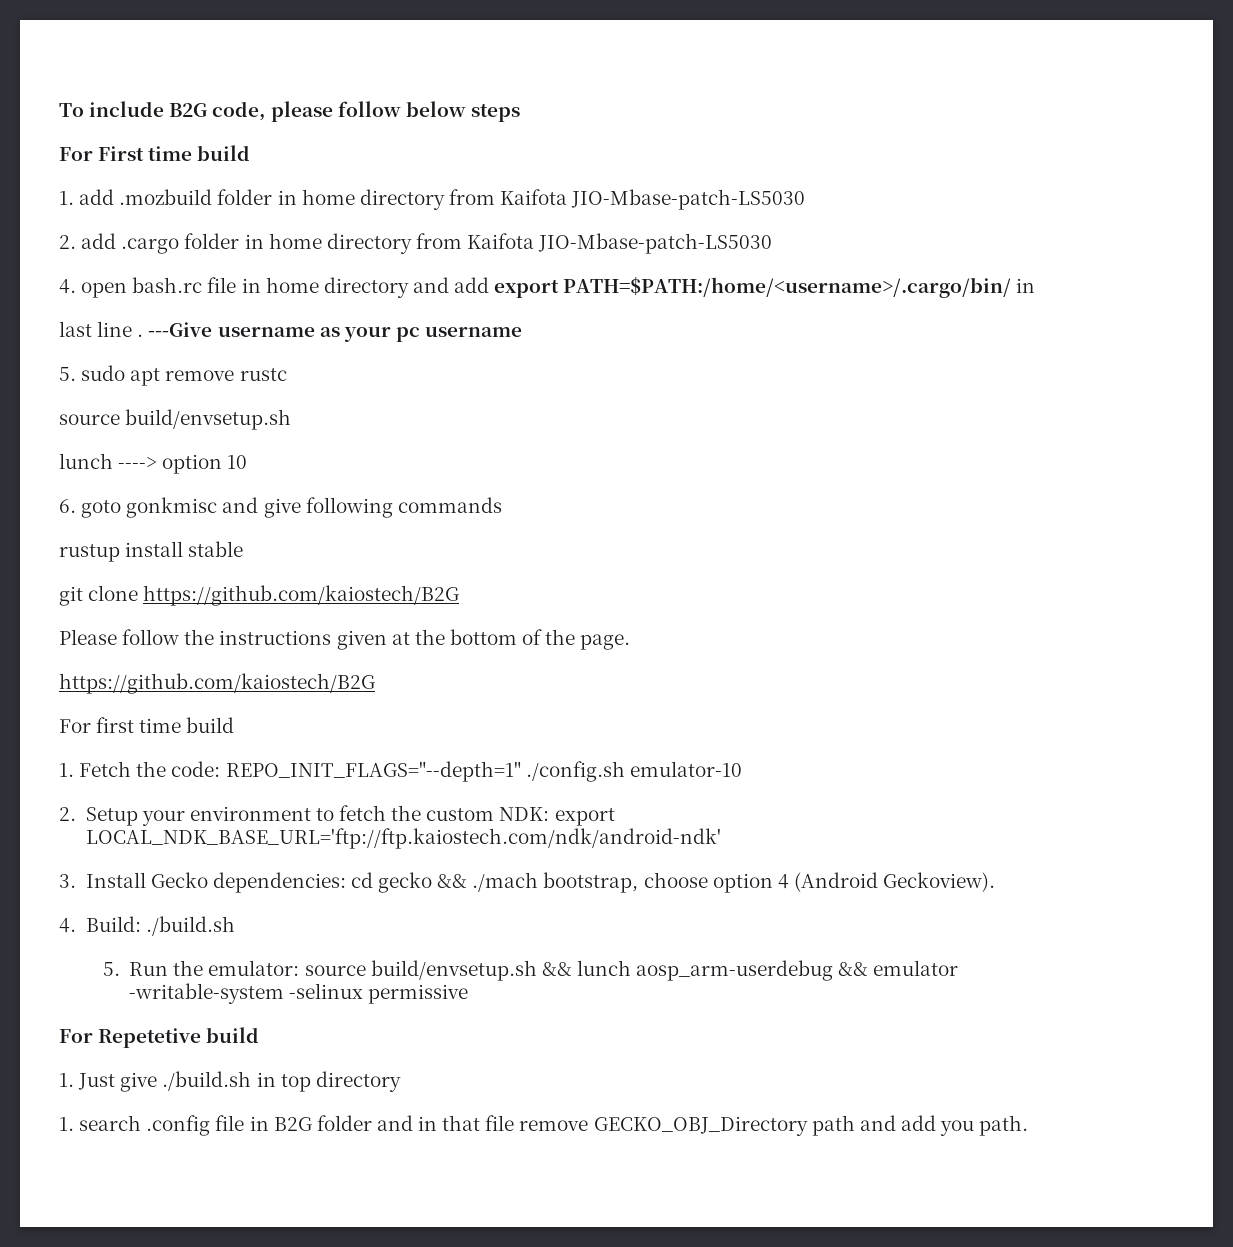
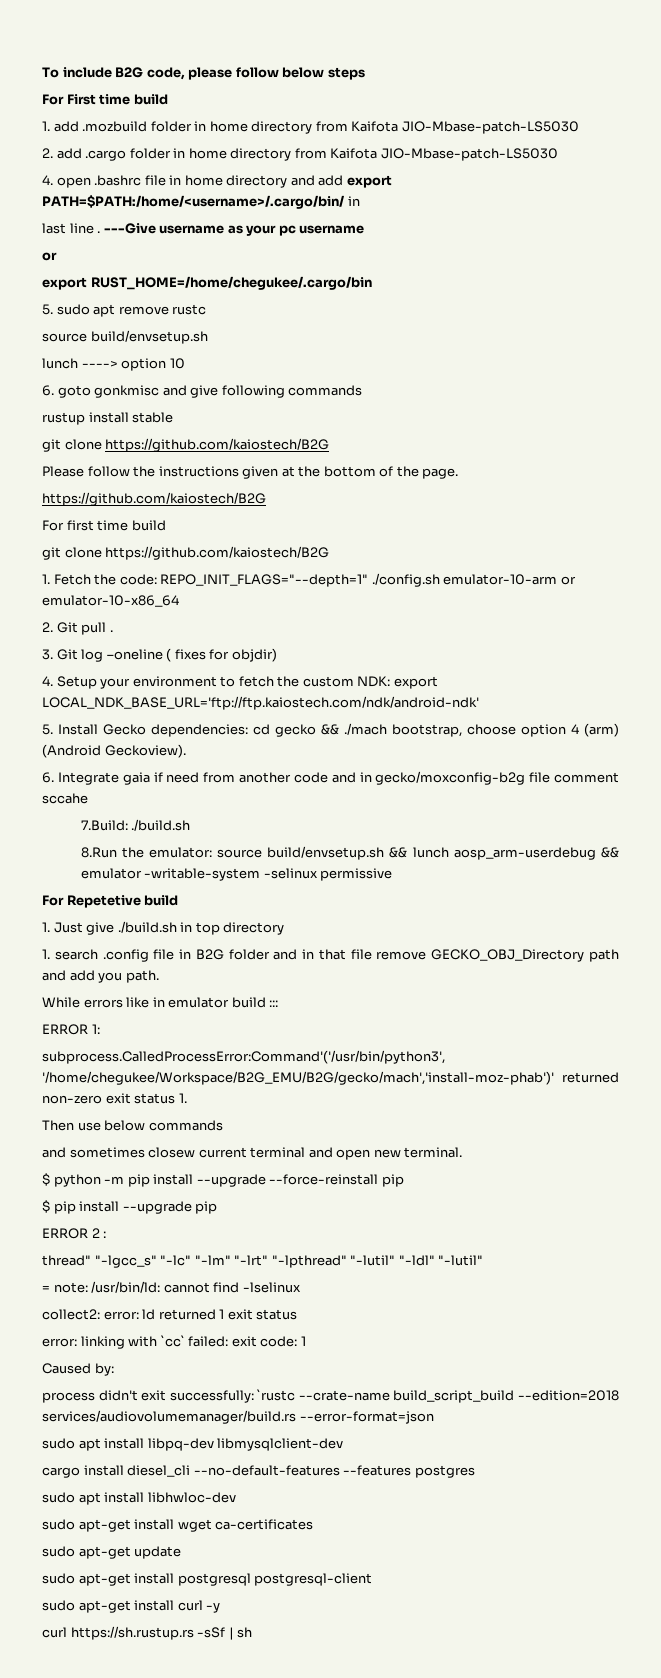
- 4. open bash.rc file in home directory and add export PATH=$PATH:/home/<username>/.cargo/bin/ in
+ 4. open .bashrc file in home directory and add export PATH=$PATH:/home/<username>/.cargo/bin/ in
  ---Give username as your pc username
+ or
+ export RUST_HOME=/home/chegukee/.cargo/bin
  For first time build
+ git clone https://github.com/kaiostech/B2G
- 1. Fetch the code: REPO_INIT_FLAGS="--depth=1" ./config.sh emulator-10
- 2. Setup your environment to fetch the custom NDK: export LOCAL_NDK_BASE_URL='ftp://ftp.kaiostech.com/ndk/android-ndk'
+ 1. Fetch the code: REPO_INIT_FLAGS="--depth=1" ./config.sh emulator-10-arm or emulator-10-x86_64
+ 2. Git pull .
+ 3. Git log –oneline ( fixes for objdir)
+ 4. Setup your environment to fetch the custom NDK: export LOCAL_NDK_BASE_URL='ftp://ftp.kaiostech.com/ndk/android-ndk'
- 3. Install Gecko dependencies: cd gecko && ./mach bootstrap, choose option 4 (Android Geckoview).
+ 5. Install Gecko dependencies: cd gecko && ./mach bootstrap, choose option 4 (arm) (Android Geckoview).
- 4. Build: ./build.sh
+ 6. Integrate gaia if need from another code and in gecko/moxconfig-b2g file comment sccahe
+ 7.Build: ./build.sh
- 5. Run the emulator: source build/envsetup.sh && lunch aosp_arm-userdebug && emulator -writable-system -selinux permissive
+ 8.Run the emulator: source build/envsetup.sh && lunch aosp_arm-userdebug && emulator -writable-system -selinux permissive
+ While errors like in emulator build :::
+ ERROR 1:
+ subprocess.CalledProcessError:Command'('/usr/bin/python3', '/home/chegukee/Workspace/B2G_EMU/B2G/gecko/mach','install-moz-phab')' returned non-zero exit status 1.
+ Then use below commands
+ and sometimes closew current terminal and open new terminal.
+ $ python -m pip install --upgrade --force-reinstall pip
+ $ pip install --upgrade pip
+ ERROR 2 :
+ thread" "-lgcc_s" "-lc" "-lm" "-lrt" "-lpthread" "-lutil" "-ldl" "-lutil"
+ = note: /usr/bin/ld: cannot find -lselinux
+ collect2: error: ld returned 1 exit status
+ error: linking with `cc` failed: exit code: 1
+ Caused by:
+ process didn't exit successfully: `rustc --crate-name build_script_build --edition=2018 services/audiovolumemanager/build.rs --error-format=json
+ sudo apt install libpq-dev libmysqlclient-dev
+ cargo install diesel_cli --no-default-features --features postgres
+ sudo apt install libhwloc-dev
+ sudo apt-get install wget ca-certificates
+ sudo apt-get update
+ sudo apt-get install postgresql postgresql-client
+ sudo apt-get install curl -y
+ curl https://sh.rustup.rs -sSf | sh

